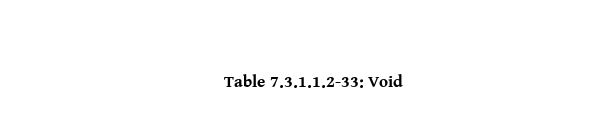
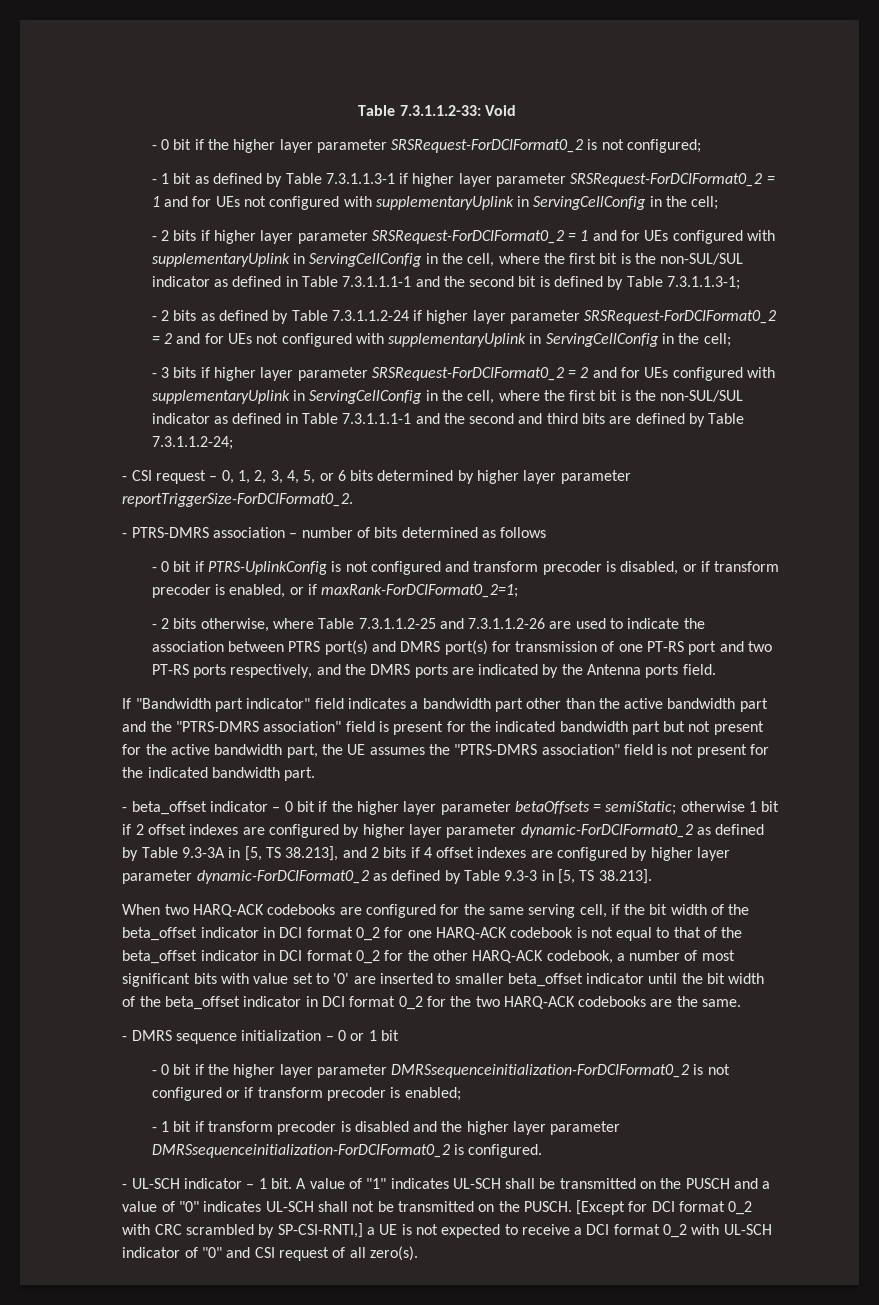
+ - 0 bit if the higher layer parameter SRSRequest-ForDCIFormat0_2 is not configured;
+ - 1 bit as defined by Table 7.3.1.1.3-1 if higher layer parameter SRSRequest-ForDCIFormat0_2 = 1 and for UEs not configured with supplementaryUplink in ServingCellConfig in the cell;
+ - 2 bits if higher layer parameter SRSRequest-ForDCIFormat0_2 = 1 and for UEs configured with supplementaryUplink in ServingCellConfig in the cell, where the first bit is the non-SUL/SUL indicator as defined in Table 7.3.1.1.1-1 and the second bit is defined by Table 7.3.1.1.3-1;
+ - 2 bits as defined by Table 7.3.1.1.2-24 if higher layer parameter SRSRequest-ForDCIFormat0_2 = 2 and for UEs not configured with supplementaryUplink in ServingCellConfig in the cell;
+ - 3 bits if higher layer parameter SRSRequest-ForDCIFormat0_2 = 2 and for UEs configured with supplementaryUplink in ServingCellConfig in the cell, where the first bit is the non-SUL/SUL indicator as defined in Table 7.3.1.1.1-1 and the second and third bits are defined by Table 7.3.1.1.2-24;
+ - CSI request – 0, 1, 2, 3, 4, 5, or 6 bits determined by higher layer parameter reportTriggerSize-ForDCIFormat0_2.
+ - PTRS-DMRS association – number of bits determined as follows
+ - 0 bit if PTRS-UplinkConfig is not configured and transform precoder is disabled, or if transform precoder is enabled, or if maxRank-ForDCIFormat0_2=1;
+ - 2 bits otherwise, where Table 7.3.1.1.2-25 and 7.3.1.1.2-26 are used to indicate the association between PTRS port(s) and DMRS port(s) for transmission of one PT-RS port and two PT-RS ports respectively, and the DMRS ports are indicated by the Antenna ports field.
+ If "Bandwidth part indicator" field indicates a bandwidth part other than the active bandwidth part and the "PTRS-DMRS association" field is present for the indicated bandwidth part but not present for the active bandwidth part, the UE assumes the "PTRS-DMRS association" field is not present for the indicated bandwidth part.
+ - beta_offset indicator – 0 bit if the higher layer parameter betaOffsets = semiStatic; otherwise 1 bit if 2 offset indexes are configured by higher layer parameter dynamic-ForDCIFormat0_2 as defined by Table 9.3-3A in [5, TS 38.213], and 2 bits if 4 offset indexes are configured by higher layer parameter dynamic-ForDCIFormat0_2 as defined by Table 9.3-3 in [5, TS 38.213].
+ When two HARQ-ACK codebooks are configured for the same serving cell, if the bit width of the beta_offset indicator in DCI format 0_2 for one HARQ-ACK codebook is not equal to that of the beta_offset indicator in DCI format 0_2 for the other HARQ-ACK codebook, a number of most significant bits with value set to '0' are inserted to smaller beta_offset indicator until the bit width of the beta_offset indicator in DCI format 0_2 for the two HARQ-ACK codebooks are the same.
+ - DMRS sequence initialization – 0 or 1 bit
+ - 0 bit if the higher layer parameter DMRSsequenceinitialization-ForDCIFormat0_2 is not configured or if transform precoder is enabled;
+ - 1 bit if transform precoder is disabled and the higher layer parameter DMRSsequenceinitialization-ForDCIFormat0_2 is configured.
+ - UL-SCH indicator – 1 bit. A value of "1" indicates UL-SCH shall be transmitted on the PUSCH and a value of "0" indicates UL-SCH shall not be transmitted on the PUSCH. [Except for DCI format 0_2 with CRC scrambled by SP-CSI-RNTI,] a UE is not expected to receive a DCI format 0_2 with UL-SCH indicator of "0" and CSI request of all zero(s).

